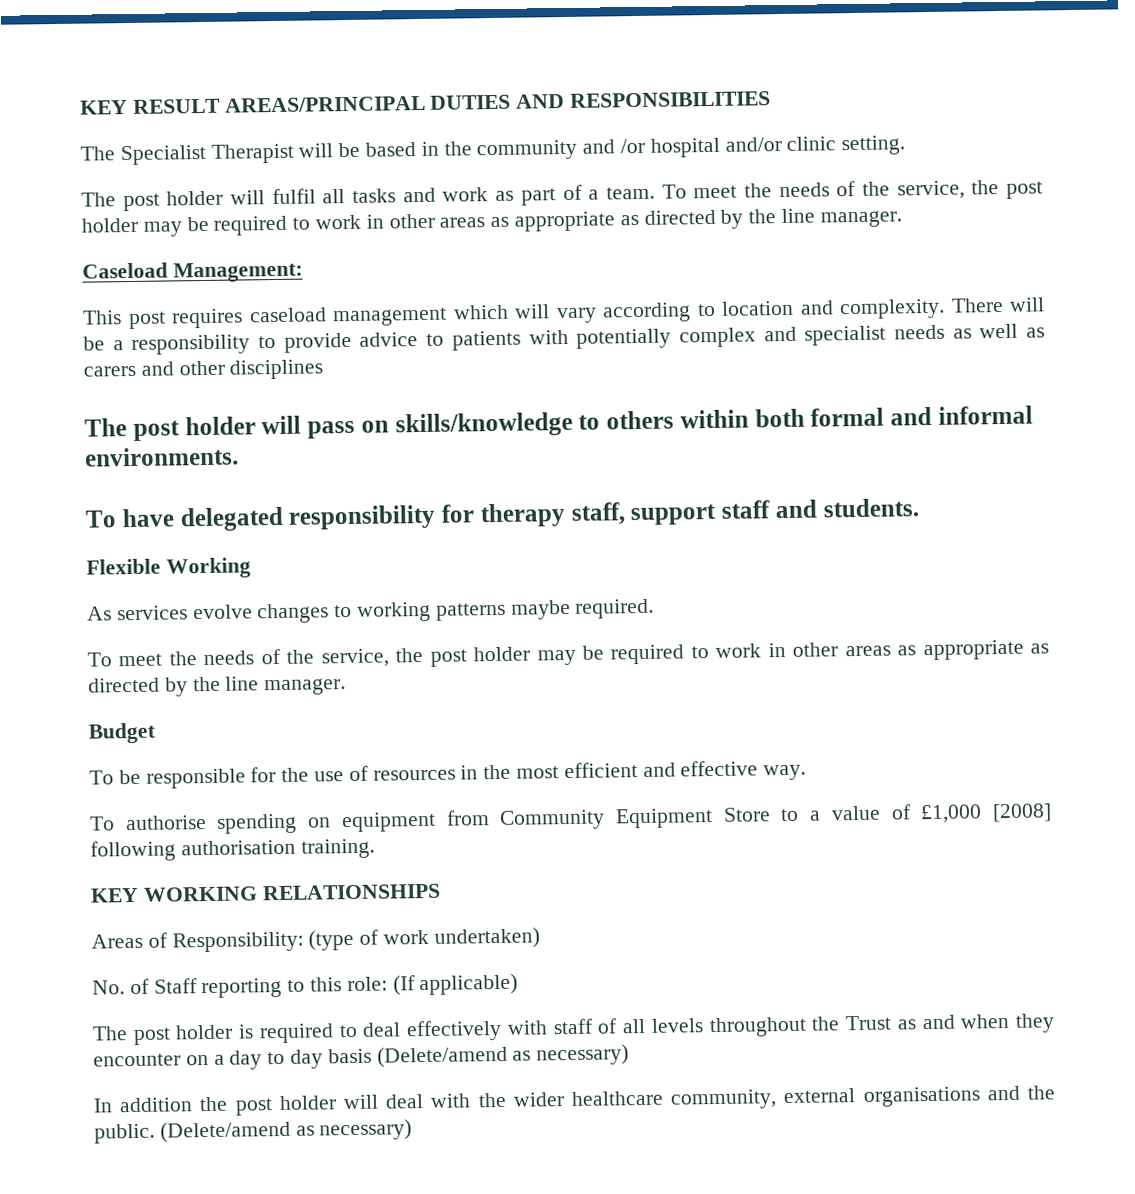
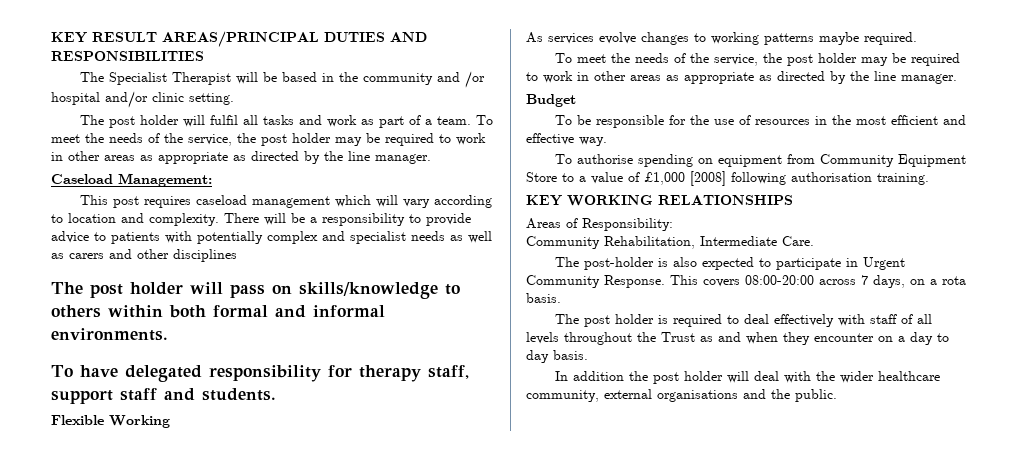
- Areas of Responsibility: (type of work undertaken)
- No. of Staff reporting to this role: (If applicable)
+ Areas of Responsibility:
+ Community Rehabilitation, Intermediate Care.
+ The post-holder is also expected to participate in Urgent Community Response. This covers 08:00-20:00 across 7 days, on a rota basis.
- The post holder is required to deal effectively with staff of all levels throughout the Trust as and when they encounter on a day to day basis (Delete/amend as necessary)
+ The post holder is required to deal effectively with staff of all levels throughout the Trust as and when they encounter on a day to day basis.
- In addition the post holder will deal with the wider healthcare community, external organisations and the public. (Delete/amend as necessary)
+ In addition the post holder will deal with the wider healthcare community, external organisations and the public.

